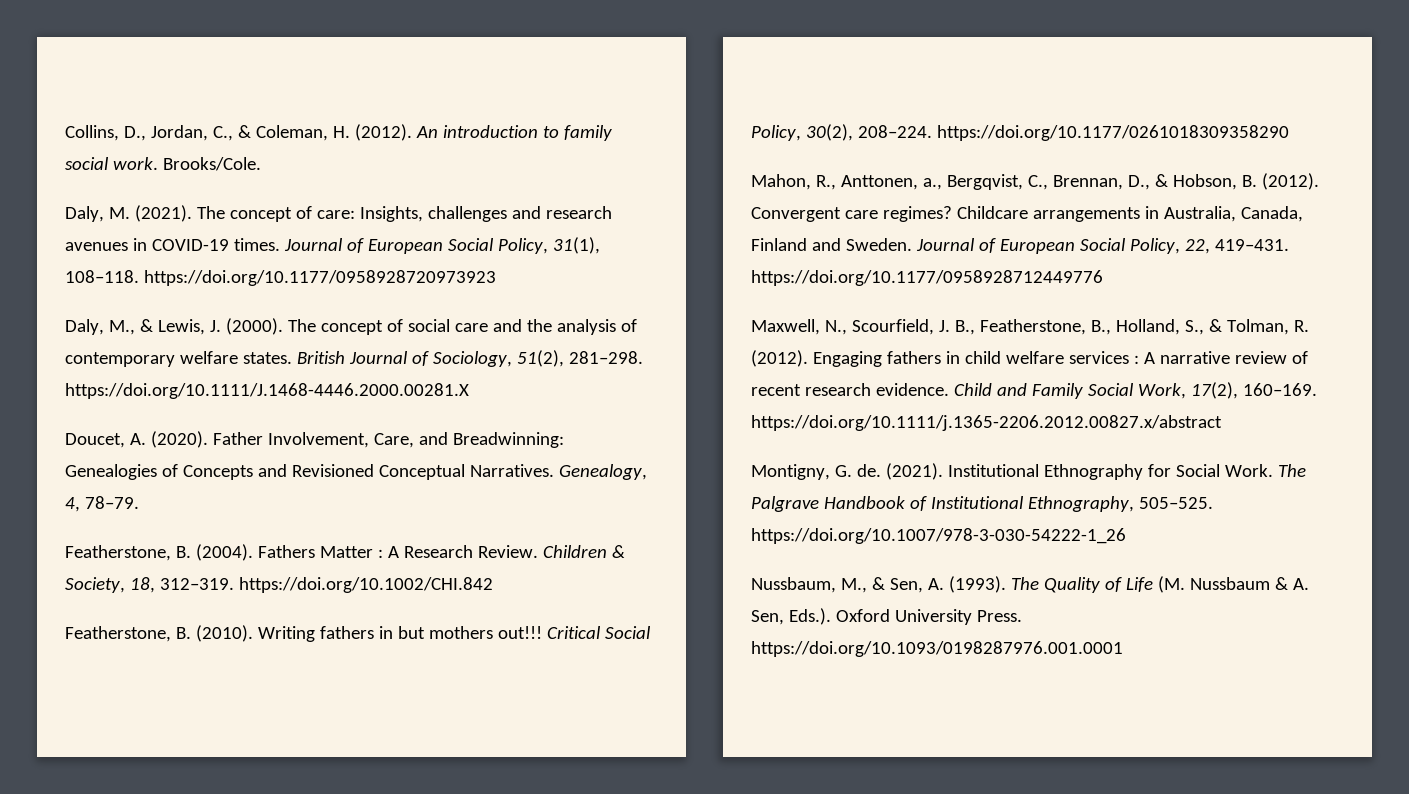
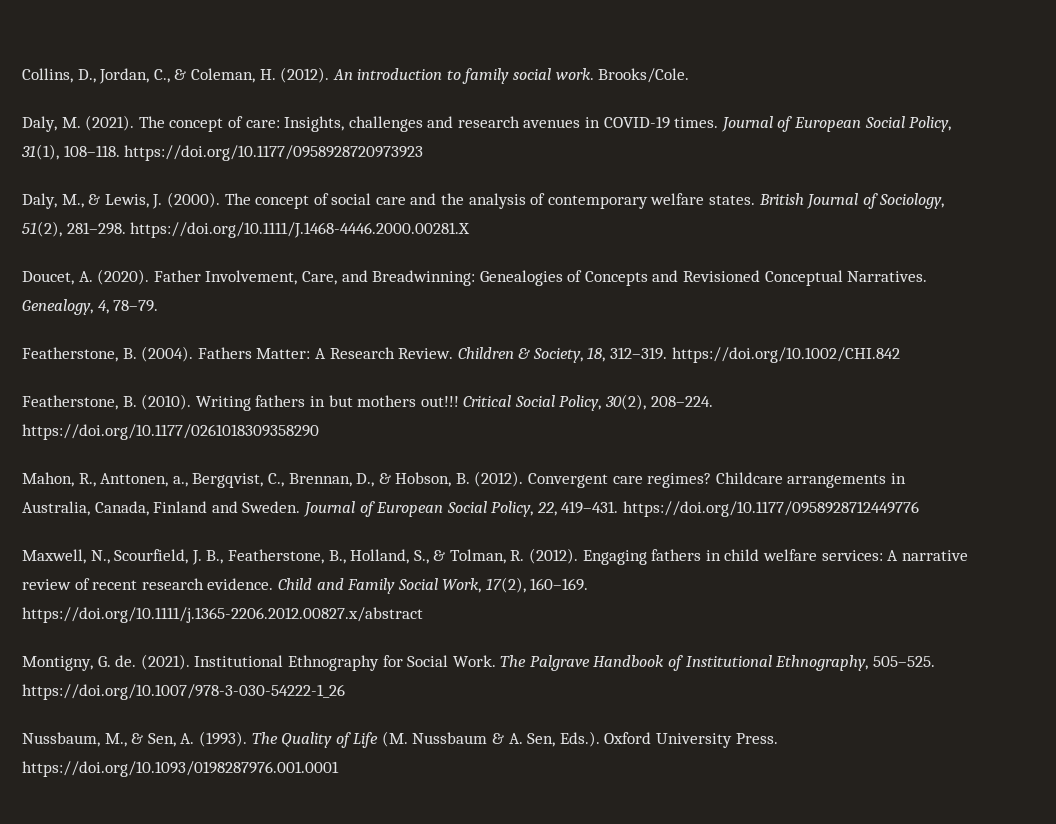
- Fathers Matter : A Research Review.
+ Fathers Matter: A Research Review.
- Engaging fathers in child welfare services : A narrative review of recent research evidence.
+ Engaging fathers in child welfare services: A narrative review of recent research evidence.

